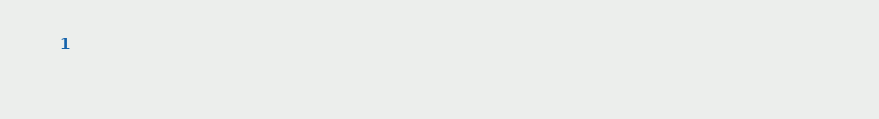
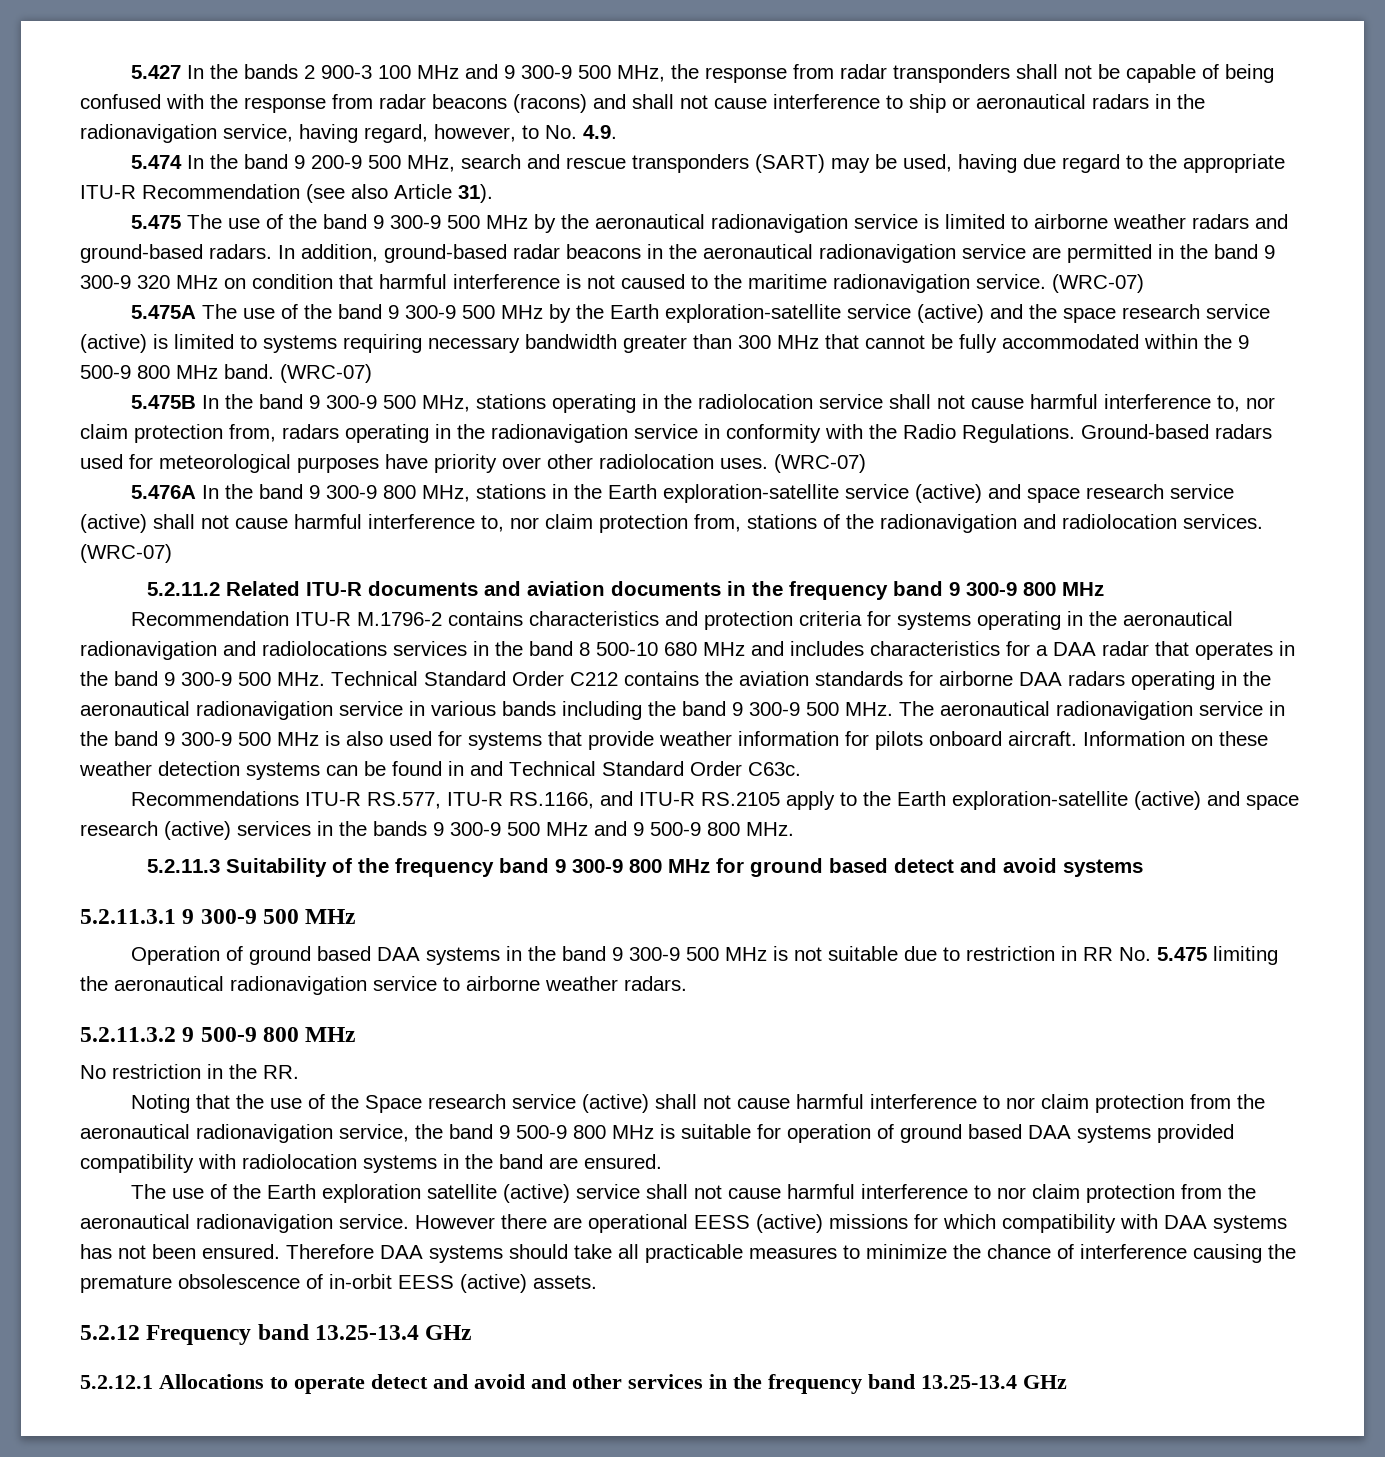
- 1
+ 5.427 In the bands 2 900-3 100 MHz and 9 300-9 500 MHz, the response from radar transponders shall not be capable of being confused with the response from radar beacons (racons) and shall not cause interference to ship or aeronautical radars in the radionavigation service, having regard, however, to No. 4.9.
+ 5.474 In the band 9 200-9 500 MHz, search and rescue transponders (SART) may be used, having due regard to the appropriate ITU-R Recommendation (see also Article 31).
+ 5.475 The use of the band 9 300-9 500 MHz by the aeronautical radionavigation service is limited to airborne weather radars and ground-based radars. In addition, ground-based radar beacons in the aeronautical radionavigation service are permitted in the band 9 300-9 320 MHz on condition that harmful interference is not caused to the maritime radionavigation service. (WRC-07)
+ 5.475A The use of the band 9 300-9 500 MHz by the Earth exploration-satellite service (active) and the space research service (active) is limited to systems requiring necessary bandwidth greater than 300 MHz that cannot be fully accommodated within the 9 500-9 800 MHz band. (WRC-07)
+ 5.475B In the band 9 300-9 500 MHz, stations operating in the radiolocation service shall not cause harmful interference to, nor claim protection from, radars operating in the radionavigation service in conformity with the Radio Regulations. Ground-based radars used for meteorological purposes have priority over other radiolocation uses. (WRC-07)
+ 5.476A In the band 9 300-9 800 MHz, stations in the Earth exploration-satellite service (active) and space research service (active) shall not cause harmful interference to, nor claim protection from, stations of the radionavigation and radiolocation services. (WRC-07)
+ 5.2.11.2 Related ITU-R documents and aviation documents in the frequency band 9 300-9 800 MHz
+ Recommendation ITU-R M.1796-2 contains characteristics and protection criteria for systems operating in the aeronautical radionavigation and radiolocations services in the band 8 500-10 680 MHz and includes characteristics for a DAA radar that operates in the band 9 300-9 500 MHz. Technical Standard Order C212 contains the aviation standards for airborne DAA radars operating in the aeronautical radionavigation service in various bands including the band 9 300-9 500 MHz. The aeronautical radionavigation service in the band 9 300-9 500 MHz is also used for systems that provide weather information for pilots onboard aircraft. Information on these weather detection systems can be found in and Technical Standard Order C63c.
+ Recommendations ITU-R RS.577, ITU-R RS.1166, and ITU-R RS.2105 apply to the Earth exploration-satellite (active) and space research (active) services in the bands 9 300-9 500 MHz and 9 500-9 800 MHz.
+ 5.2.11.3 Suitability of the frequency band 9 300-9 800 MHz for ground based detect and avoid systems
+ 5.2.11.3.1 9 300-9 500 MHz
+ Operation of ground based DAA systems in the band 9 300-9 500 MHz is not suitable due to restriction in RR No. 5.475 limiting the aeronautical radionavigation service to airborne weather radars.
+ 5.2.11.3.2 9 500-9 800 MHz
+ No restriction in the RR.
+ Noting that the use of the Space research service (active) shall not cause harmful interference to nor claim protection from the aeronautical radionavigation service, the band 9 500-9 800 MHz is suitable for operation of ground based DAA systems provided compatibility with radiolocation systems in the band are ensured.
+ The use of the Earth exploration satellite (active) service shall not cause harmful interference to nor claim protection from the aeronautical radionavigation service. However there are operational EESS (active) missions for which compatibility with DAA systems has not been ensured. Therefore DAA systems should take all practicable measures to minimize the chance of interference causing the premature obsolescence of in-orbit EESS (active) assets.
+ 5.2.12 Frequency band 13.25-13.4 GHz
+ 5.2.12.1 Allocations to operate detect and avoid and other services in the frequency band 13.25-13.4 GHz

